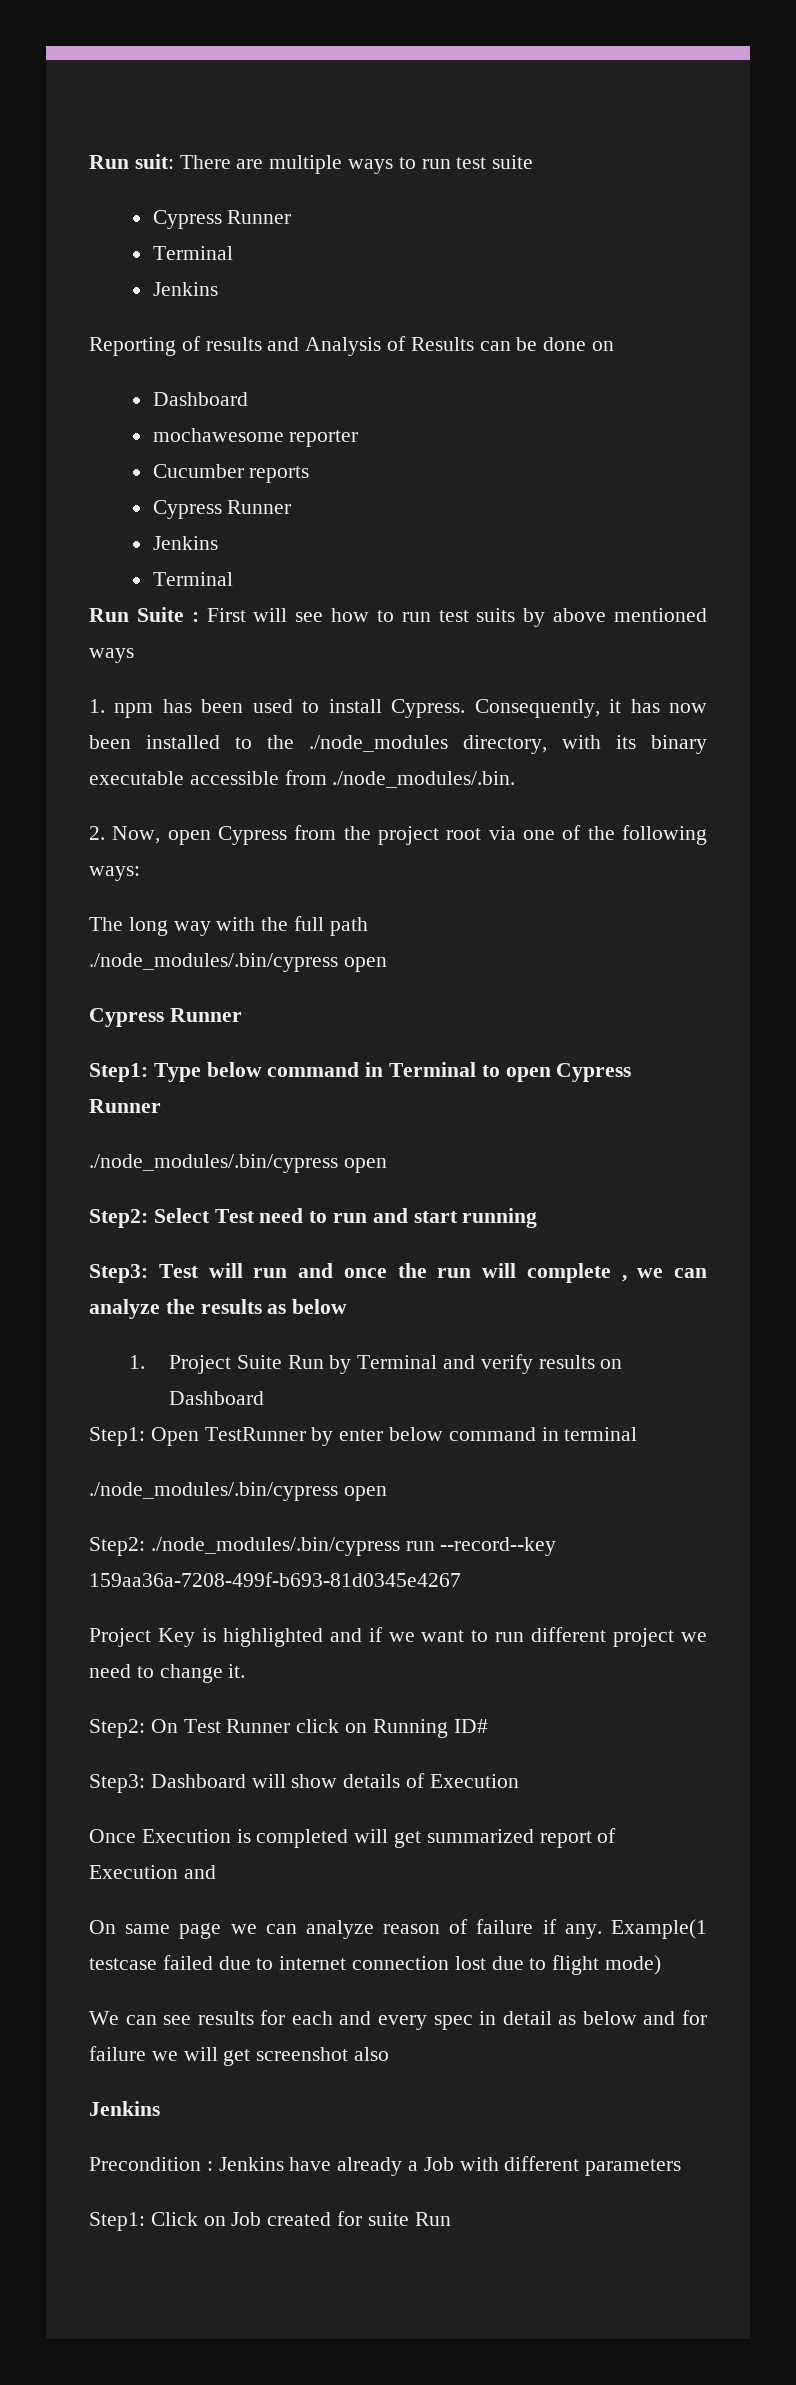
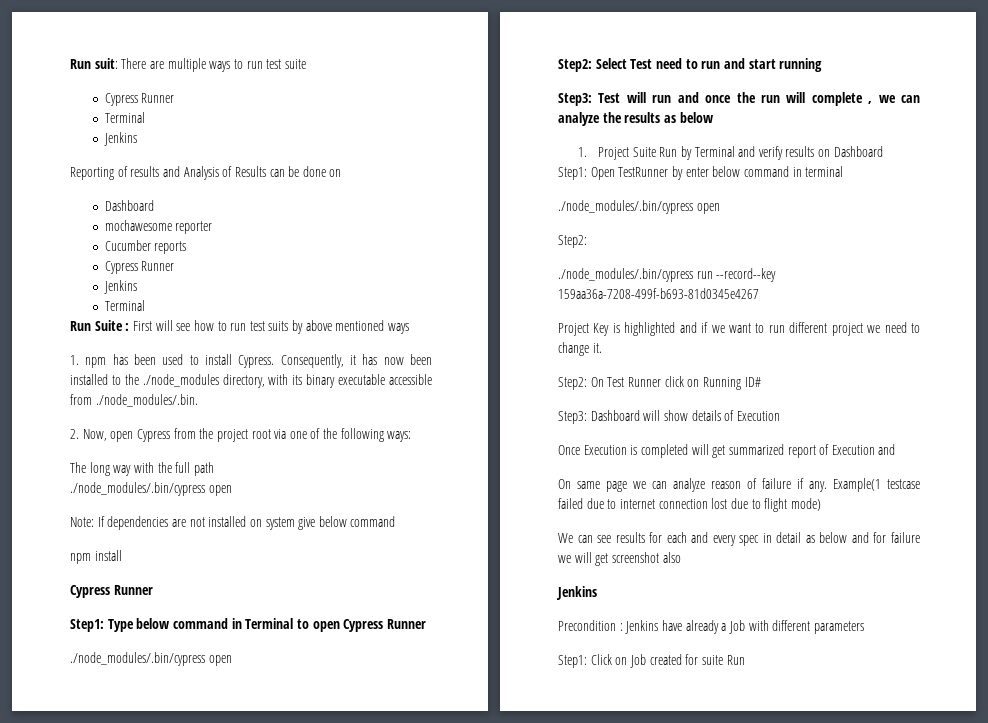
+ Note: If dependencies are not installed on system give below command
+ npm install
  Step1: Open TestRunner by enter below command in terminal
  ./node_modules/.bin/cypress open
- Step2: ./node_modules/.bin/cypress run --record--key 159aa36a-7208-499f-b693-81d0345e4267
+ Step2:
+ ./node_modules/.bin/cypress run --record--key 159aa36a-7208-499f-b693-81d0345e4267

